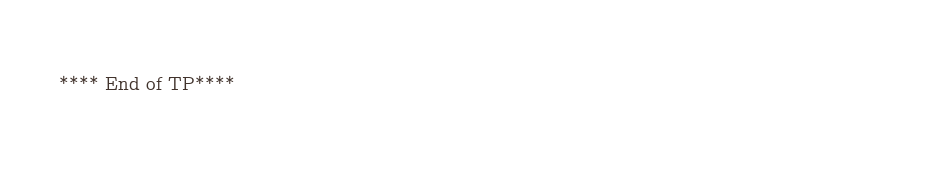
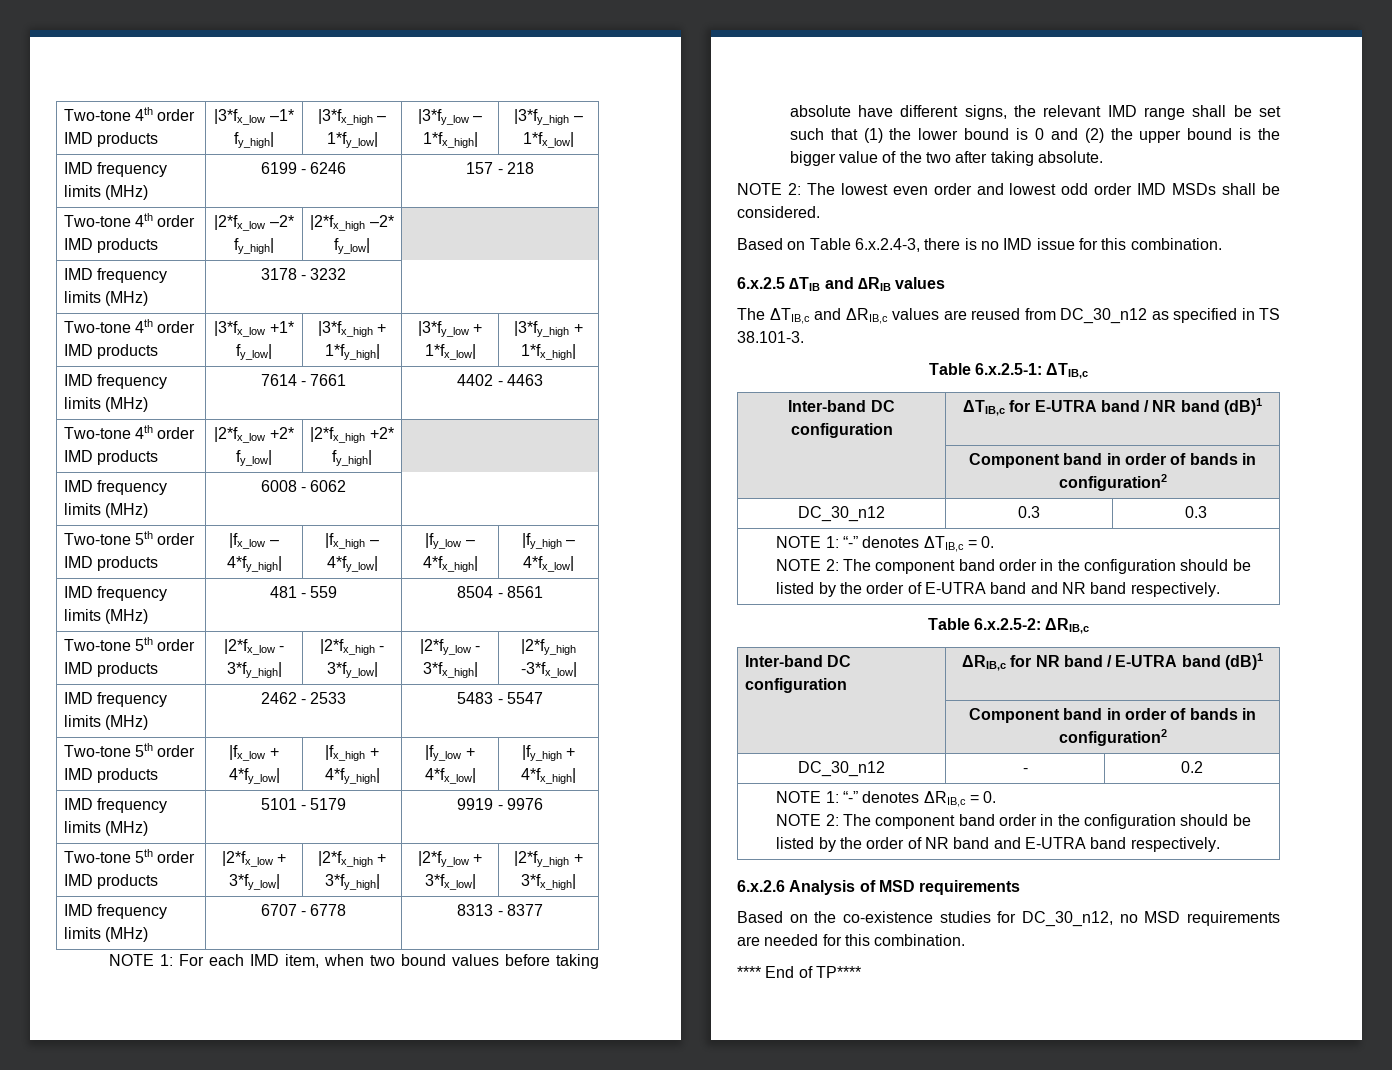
+ Two-tone 4th order IMD products | |3*fx_low –1* fy_high| | |3*fx_high – 1*fy_low| | |3*fy_low – 1*fx_high| | |3*fy_high – 1*fx_low|
+ IMD frequency limits (MHz) | 6199 - 6246 | 157 - 218
+ Two-tone 4th order IMD products | |2*fx_low –2* fy_high| | |2*fx_high –2* fy_low| |
+ IMD frequency limits (MHz) | 3178 - 3232 |
+ Two-tone 4th order IMD products | |3*fx_low +1* fy_low| | |3*fx_high + 1*fy_high| | |3*fy_low + 1*fx_low| | |3*fy_high + 1*fx_high|
+ IMD frequency limits (MHz) | 7614 - 7661 | 4402 - 4463
+ Two-tone 4th order IMD products | |2*fx_low +2* fy_low| | |2*fx_high +2* fy_high| |
+ IMD frequency limits (MHz) | 6008 - 6062 |
+ Two-tone 5th order IMD products | |fx_low – 4*fy_high| | |fx_high – 4*fy_low| | |fy_low – 4*fx_high| | |fy_high – 4*fx_low|
+ IMD frequency limits (MHz) | 481 - 559 | 8504 - 8561
+ Two-tone 5th order IMD products | |2*fx_low - 3*fy_high| | |2*fx_high - 3*fy_low| | |2*fy_low - 3*fx_high| | |2*fy_high -3*fx_low|
+ IMD frequency limits (MHz) | 2462 - 2533 | 5483 - 5547
+ Two-tone 5th order IMD products | |fx_low + 4*fy_low| | |fx_high + 4*fy_high| | |fy_low + 4*fx_low| | |fy_high + 4*fx_high|
+ IMD frequency limits (MHz) | 5101 - 5179 | 9919 - 9976
+ Two-tone 5th order IMD products | |2*fx_low + 3*fy_low| | |2*fx_high + 3*fy_high| | |2*fy_low + 3*fx_low| | |2*fy_high + 3*fx_high|
+ IMD frequency limits (MHz) | 6707 - 6778 | 8313 - 8377
+ NOTE 1: For each IMD item, when two bound values before taking absolute have different signs, the relevant IMD range shall be set such that (1) the lower bound is 0 and (2) the upper bound is the bigger value of the two after taking absolute.
+ NOTE 2: The lowest even order and lowest odd order IMD MSDs shall be considered.
+ Based on Table 6.x.2.4-3, there is no IMD issue for this combination.
+ 6.x.2.5 ∆TIB and ∆RIB values
+ The ΔTIB,c and ΔRIB,c values are reused from DC_30_n12 as specified in TS 38.101-3.
+ Table 6.x.2.5-1: ΔTIB,c
+ Inter-band DC configuration | ΔTIB,c for E-UTRA band / NR band (dB)1
+ | Component band in order of bands in configuration2
+ DC_30_n12 | 0.3 | 0.3
+ NOTE 1: “-” denotes ΔTIB,c = 0.
+ NOTE 2: The component band order in the configuration should be listed by the order of E-UTRA band and NR band respectively.
+ Table 6.x.2.5-2: ΔRIB,c
+ Inter-band DC configuration | ΔRIB,c for NR band / E-UTRA band (dB)1
+ | Component band in order of bands in configuration2
+ DC_30_n12 | - | 0.2
+ NOTE 1: “-” denotes ΔRIB,c = 0.
+ NOTE 2: The component band order in the configuration should be listed by the order of NR band and E-UTRA band respectively.
+ 6.x.2.6 Analysis of MSD requirements
+ Based on the co-existence studies for DC_30_n12, no MSD requirements are needed for this combination.

